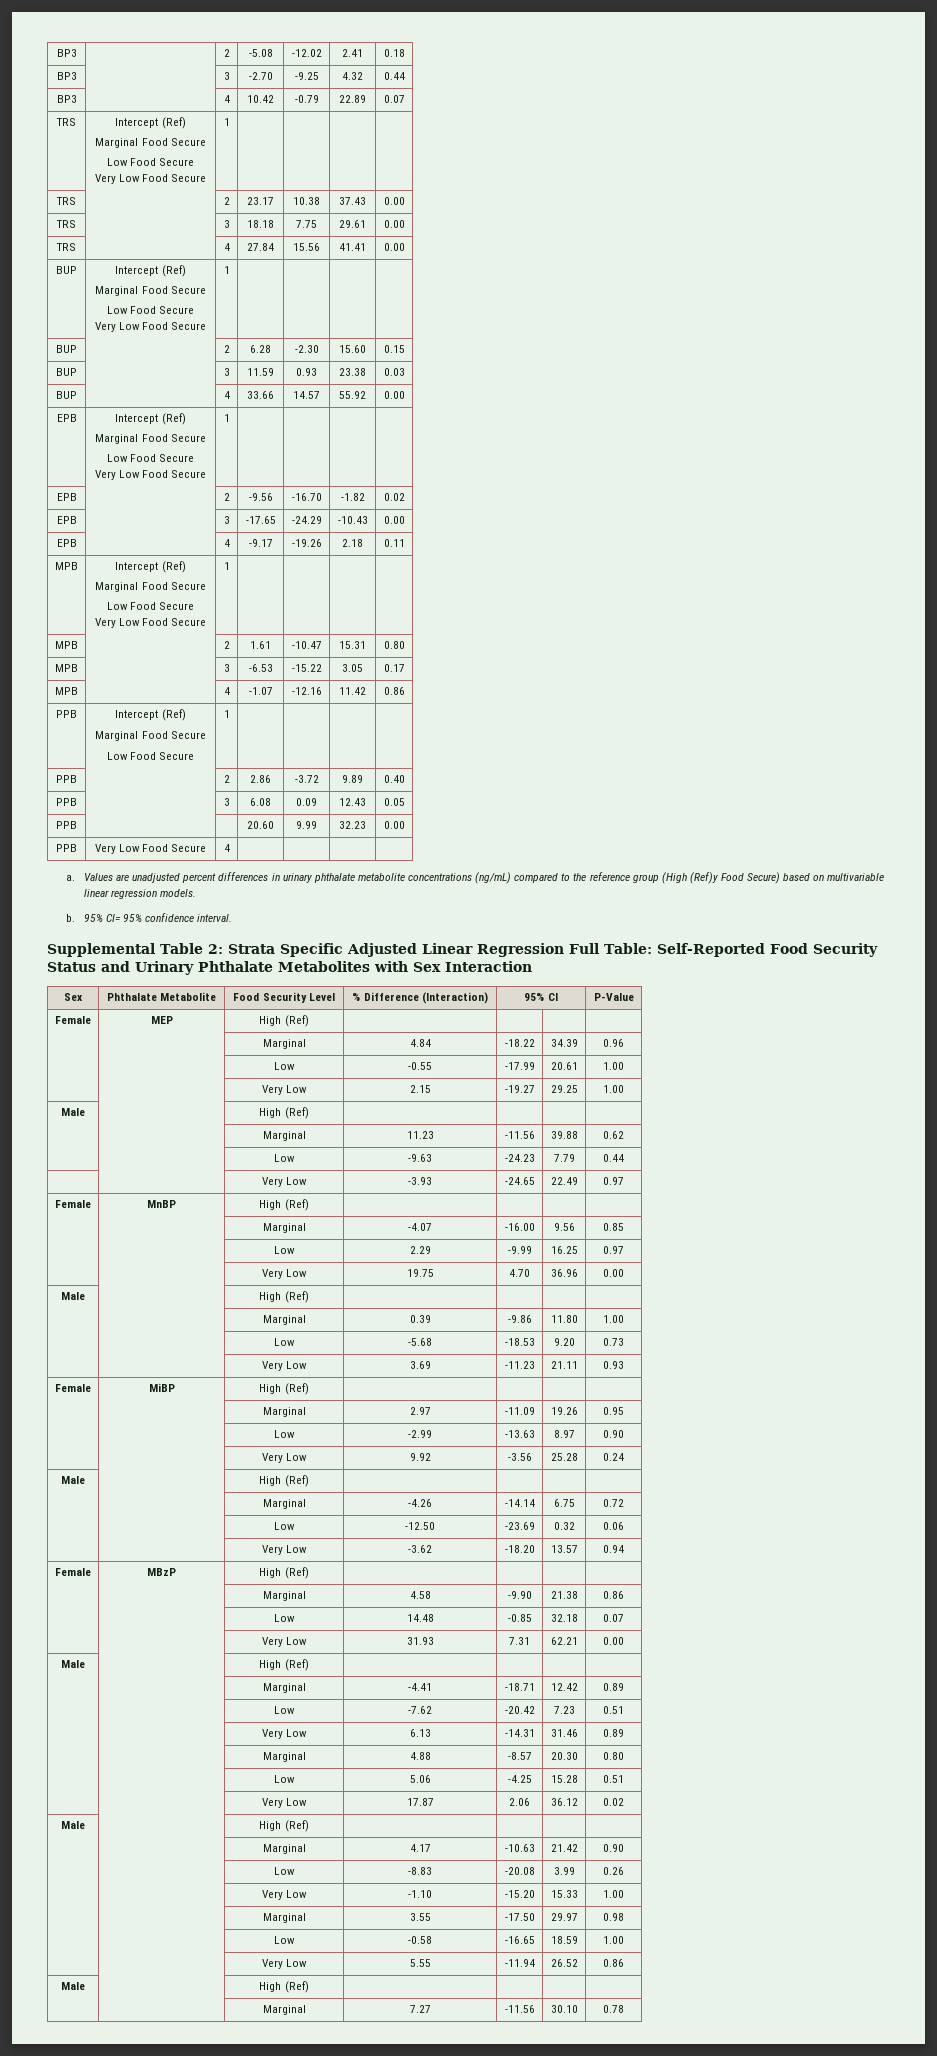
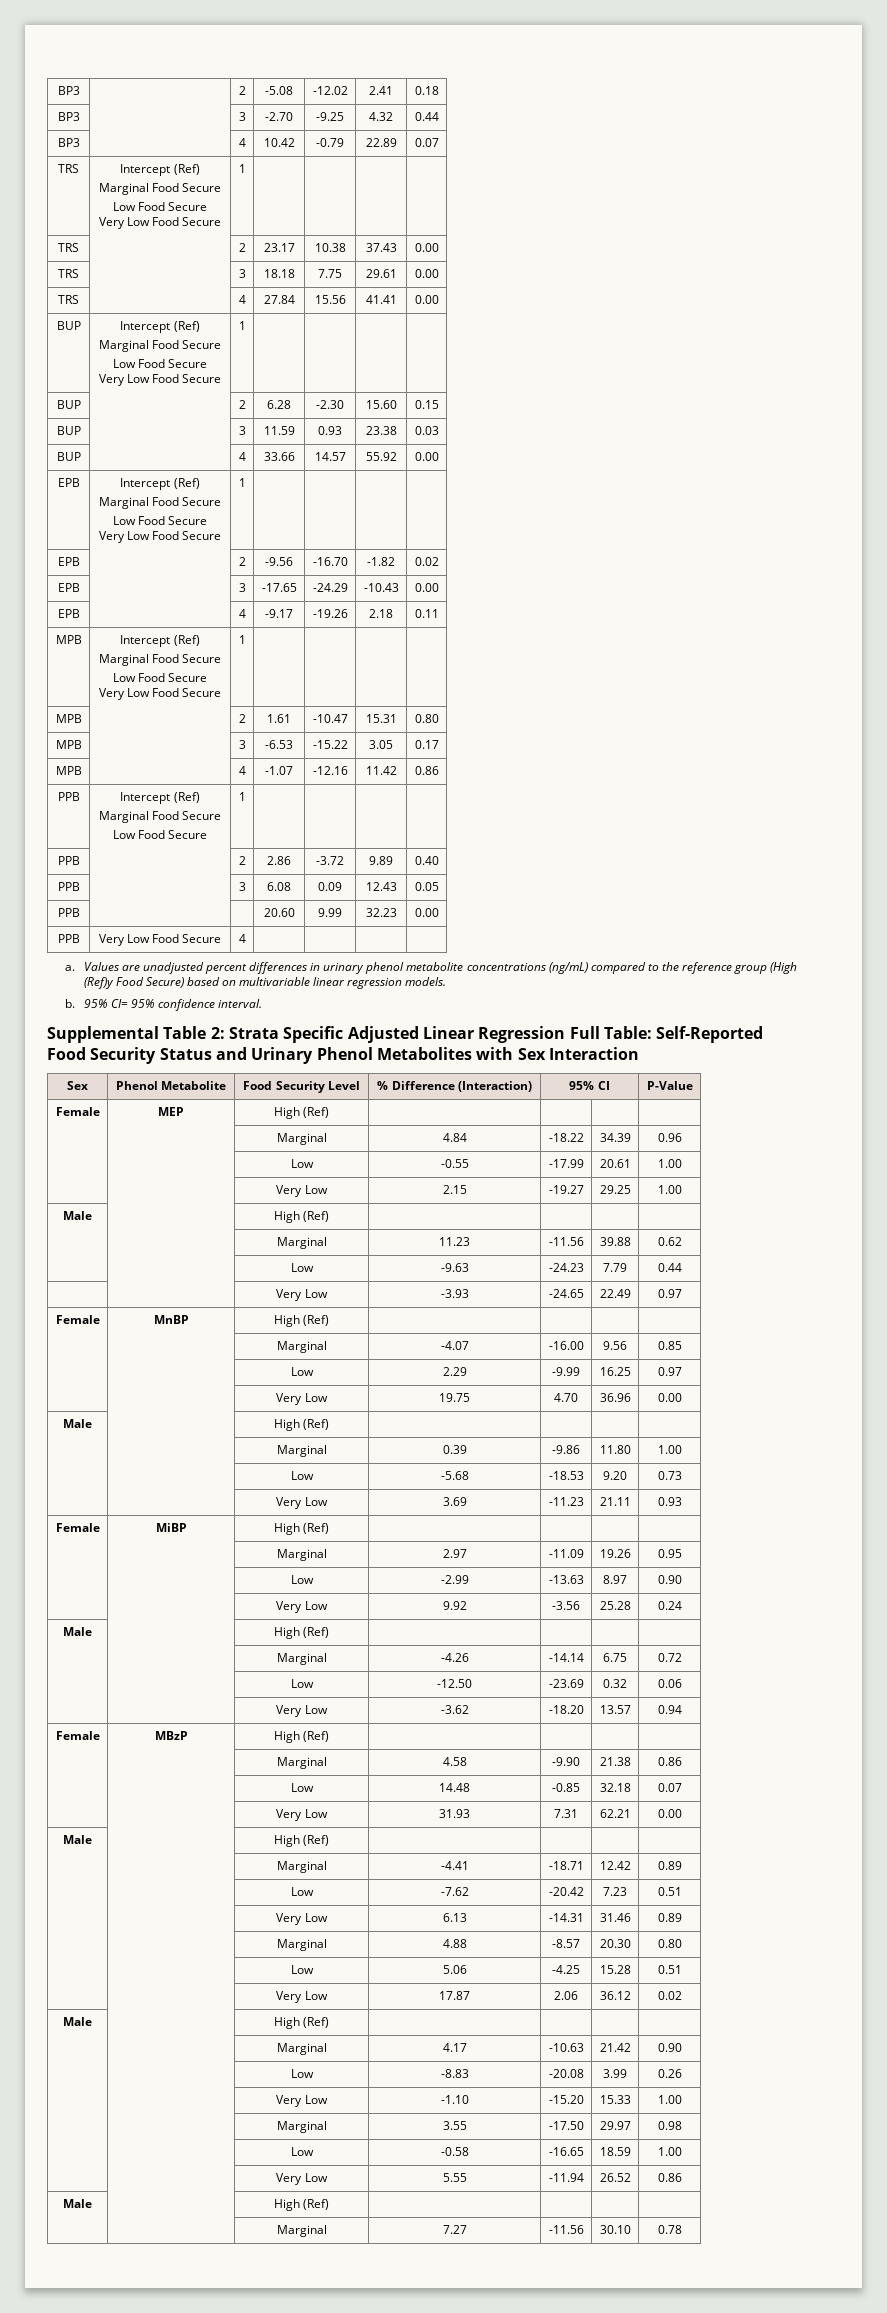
- Values are unadjusted percent differences in urinary phthalate metabolite concentrations (ng/mL) compared to the reference group (High (Ref)y Food Secure) based on multivariable linear regression models.
+ Values are unadjusted percent differences in urinary phenol metabolite concentrations (ng/mL) compared to the reference group (High (Ref)y Food Secure) based on multivariable linear regression models.
- Supplemental Table 2: Strata Specific Adjusted Linear Regression Full Table: Self-Reported Food Security Status and Urinary Phthalate Metabolites with Sex Interaction
+ Supplemental Table 2: Strata Specific Adjusted Linear Regression Full Table: Self-Reported Food Security Status and Urinary Phenol Metabolites with Sex Interaction
- Sex | Phthalate Metabolite | Food Security Level | % Difference (Interaction) | 95% CI | P-Value
+ Sex | Phenol Metabolite | Food Security Level | % Difference (Interaction) | 95% CI | P-Value

